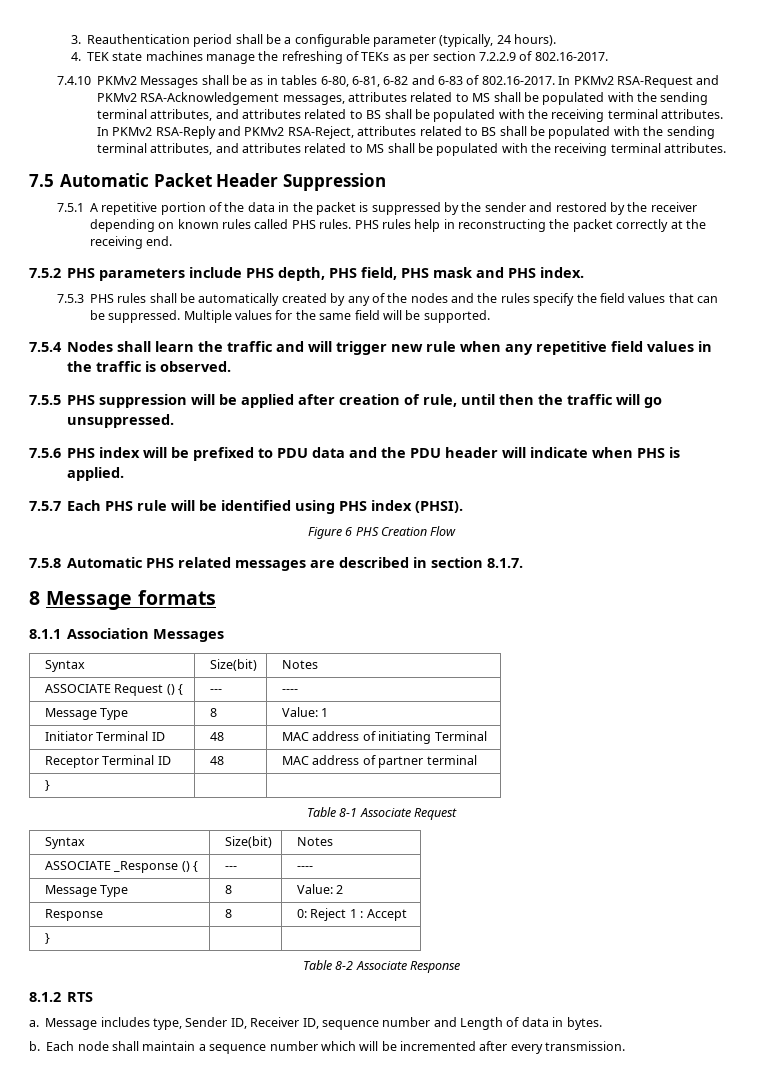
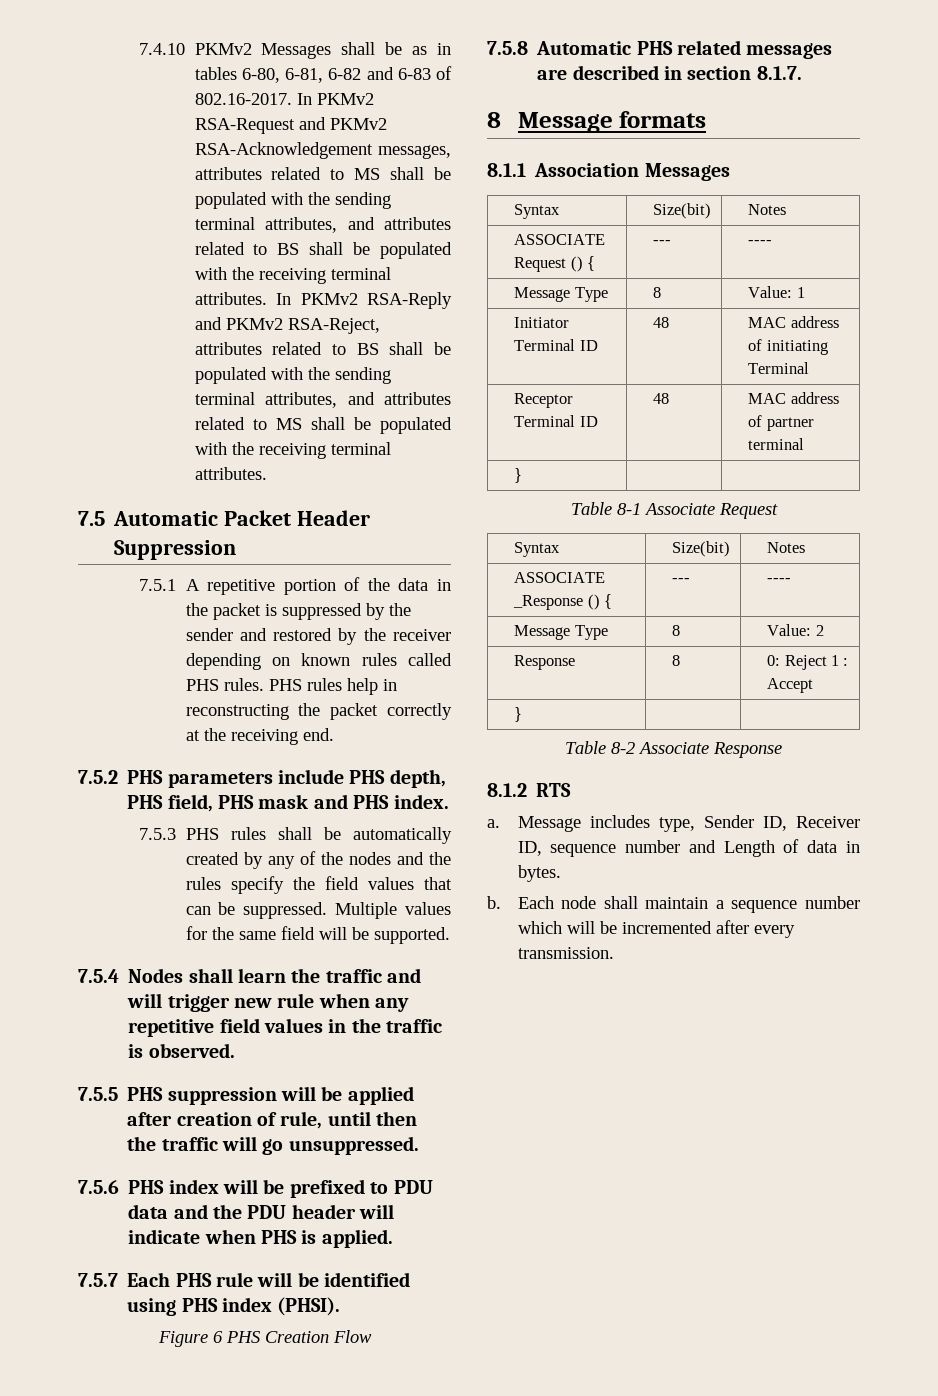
- 3. Reauthentication period shall be a configurable parameter (typically, 24 hours).
- 4. TEK state machines manage the refreshing of TEKs as per section 7.2.2.9 of 802.16-2017.

